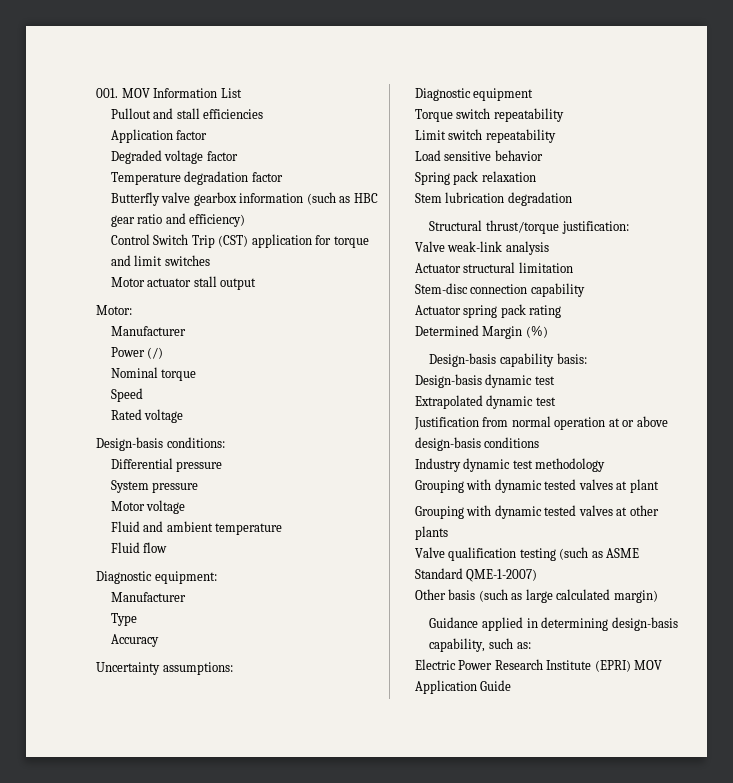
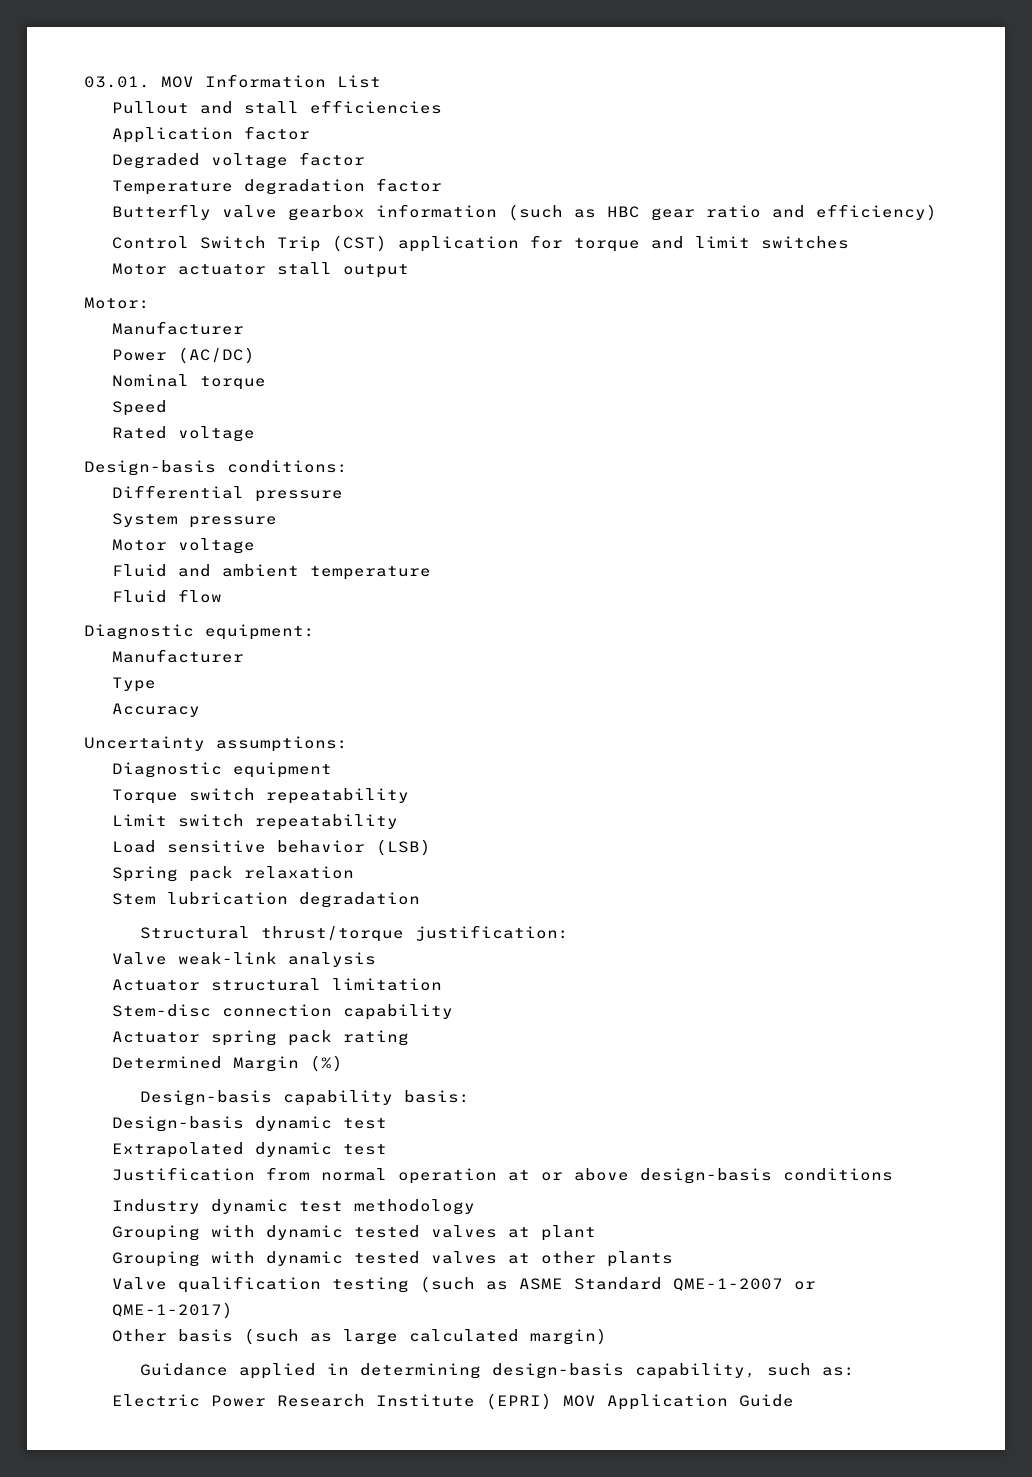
- 001. MOV Information List
+ 03.01. MOV Information List
- Power (/)
+ Power (AC/DC)
- Load sensitive behavior
+ Load sensitive behavior (LSB)
- Valve qualification testing (such as ASME Standard QME-1-2007)
+ Valve qualification testing (such as ASME Standard QME-1-2007 or QME-1-2017)

